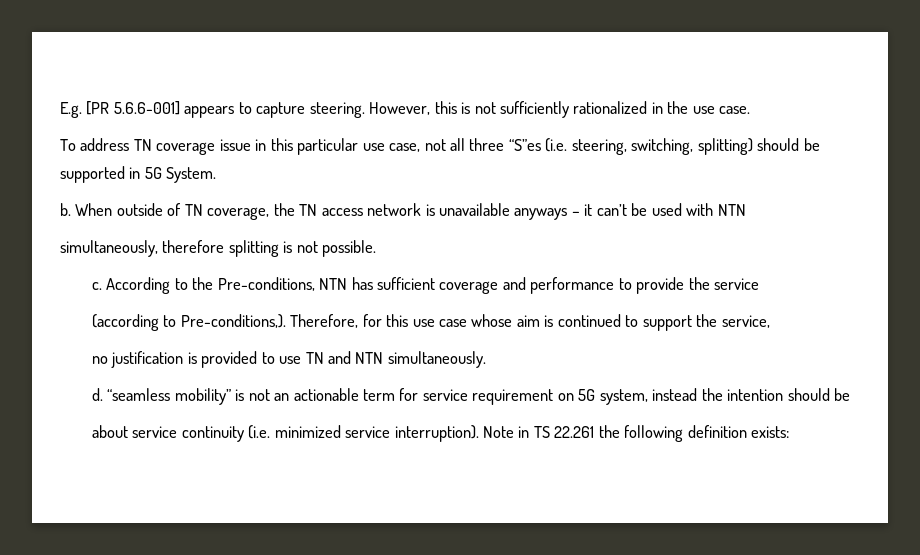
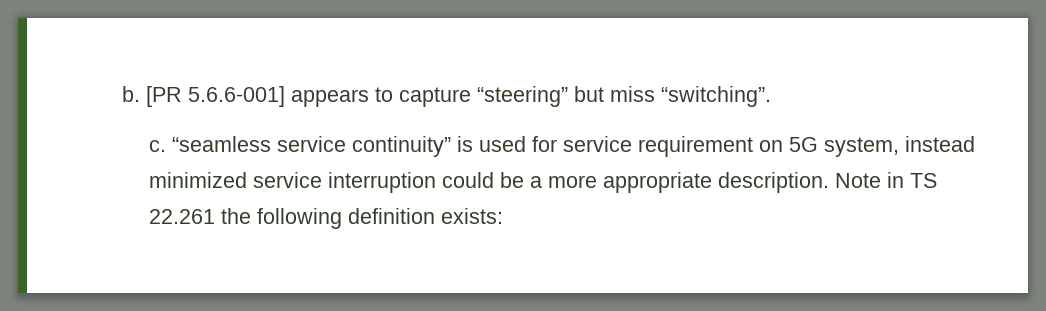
- E.g. [PR 5.6.6-001] appears to capture steering. However, this is not sufficiently rationalized in the use case.
- To address TN coverage issue in this particular use case, not all three “S”es (i.e. steering, switching, splitting) should be supported in 5G System.
- b. When outside of TN coverage, the TN access network is unavailable anyways – it can’t be used with NTN
- simultaneously, therefore splitting is not possible.
- c. According to the Pre-conditions, NTN has sufficient coverage and performance to provide the service
- (according to Pre-conditions,). Therefore, for this use case whose aim is continued to support the service,
- no justification is provided to use TN and NTN simultaneously.
- d. “seamless mobility” is not an actionable term for service requirement on 5G system, instead the intention should be
- about service continuity (i.e. minimized service interruption).
+ b. [PR 5.6.6-001] appears to capture “steering” but miss “switching”.
+ c. “seamless service continuity” is used for service requirement on 5G system, instead minimized service interruption could be a more appropriate description.

